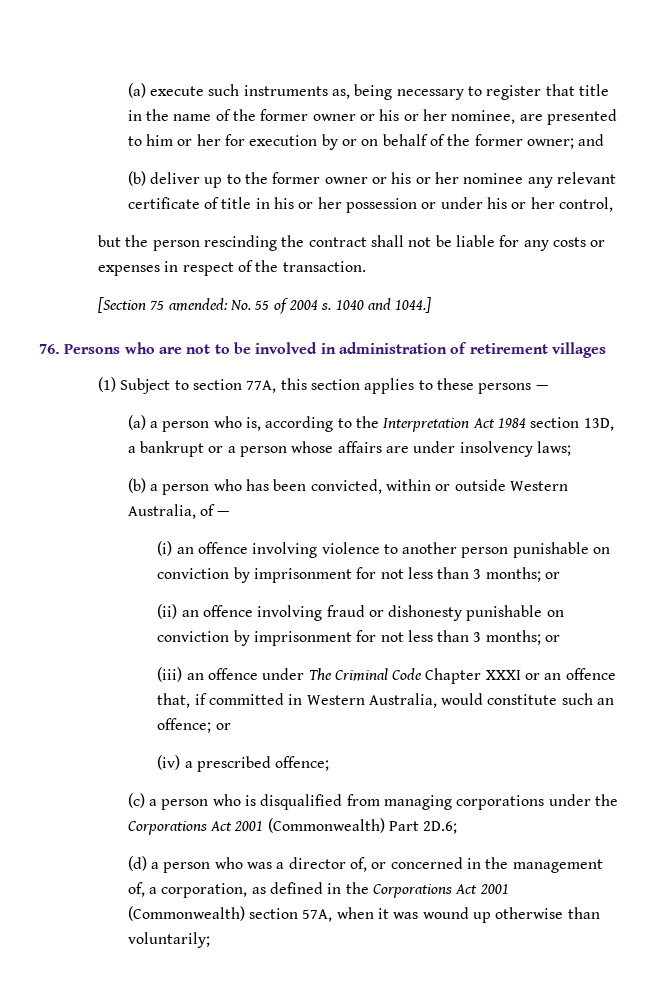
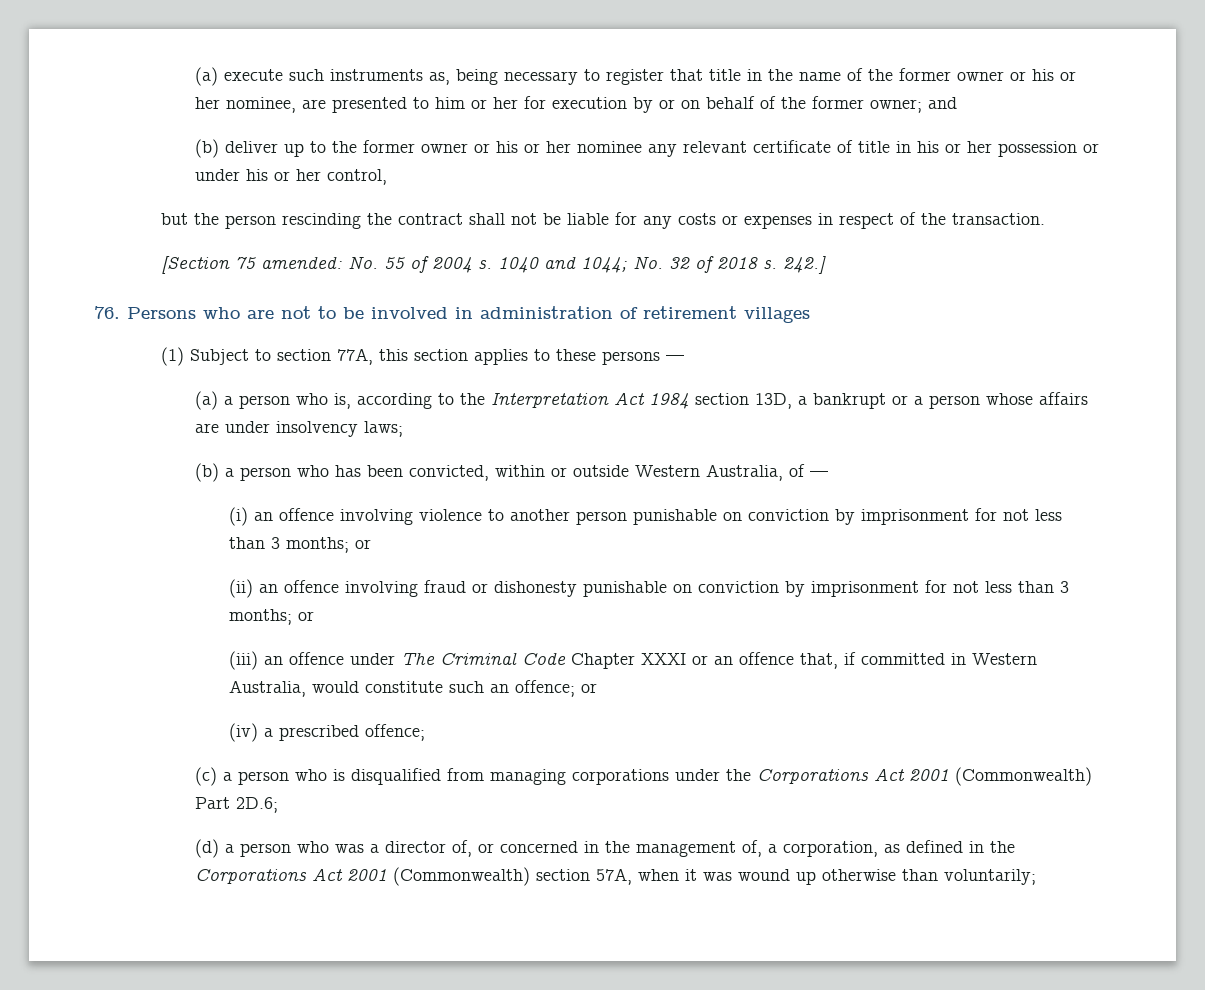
- 1040 and 1044.]
+ 1040 and 1044; No. 32 of 2018 s. 242.]

